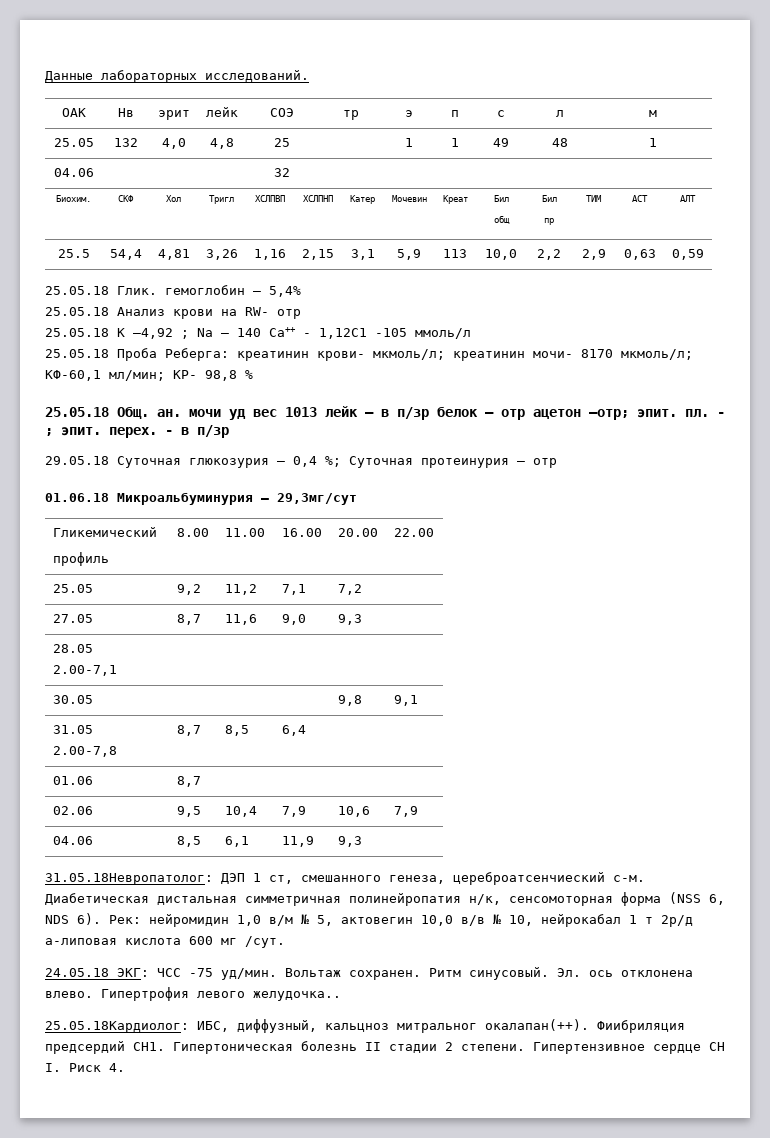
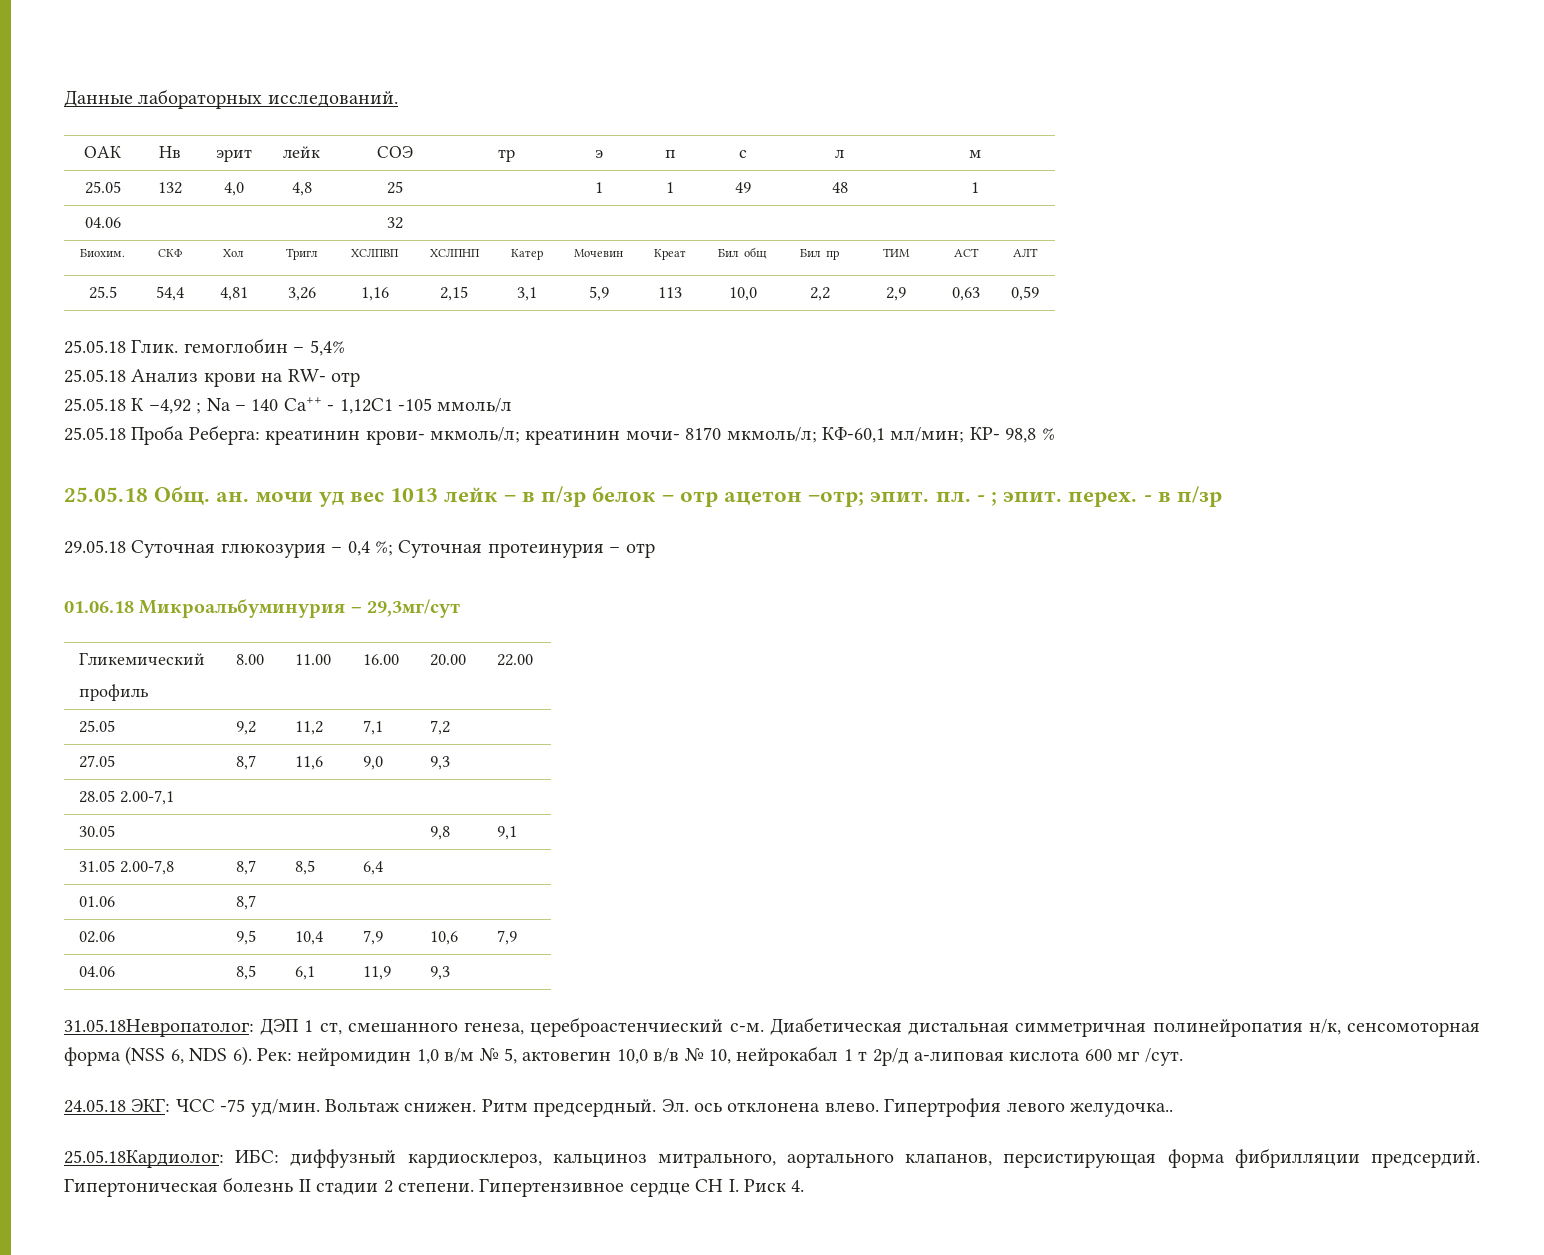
- 31.05.18Невропатолог: ДЭП 1 ст, смешанного генеза, цереброатсенчиеский с-м.
+ 31.05.18Невропатолог: ДЭП 1 ст, смешанного генеза, цереброастенчиеский с-м.
- Вольтаж сохранен. Ритм синусовый.
+ Вольтаж снижен. Ритм предсердный.
- 25.05.18Кардиолог: ИБС, диффузный, кальцноз митральног окалапан(++). Фиибриляция предсердий СН1. Гипертоническая болезнь II стадии 2 степени.
+ 25.05.18Кардиолог: ИБС: диффузный кардиосклероз, кальциноз митрального, аортального клапанов, персистирующая форма фибрилляции предсердий. Гипертоническая болезнь II стадии 2 степени.

